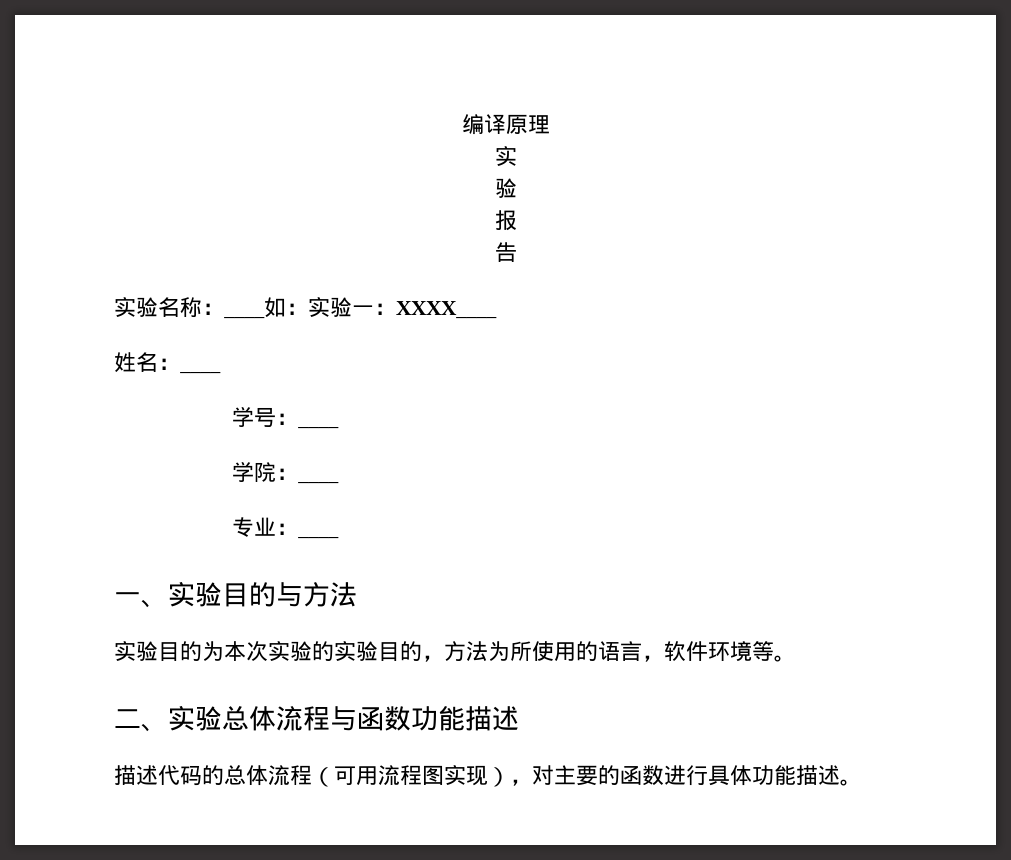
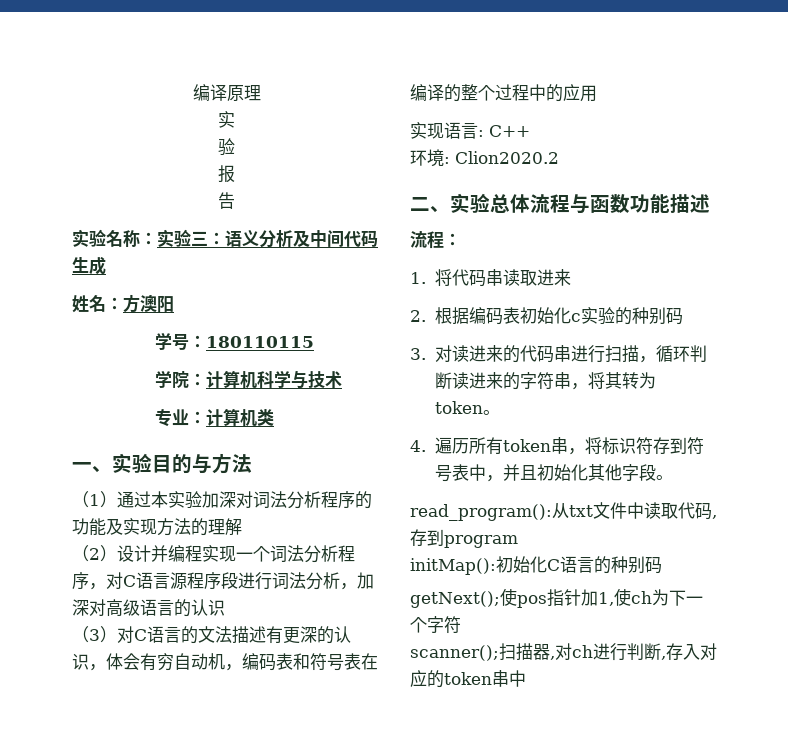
- 实验名称：____如：实验一：XXXX____
+ 实验名称：实验三：语义分析及中间代码生成
- 姓名：____
+ 姓名：方澳阳
- 学号：____
+ 学号：180110115
- 学院：____
+ 学院：计算机科学与技术
- 专业：____
+ 专业：计算机类
- 实验目的为本次实验的实验目的，方法为所使用的语言，软件环境等。
+ （1）通过本实验加深对词法分析程序的功能及实现方法的理解
+ （2）设计并编程实现一个词法分析程序，对C语言源程序段进行词法分析，加深对高级语言的认识
+ （3）对C语言的文法描述有更深的认识，体会有穷自动机，编码表和符号表在编译的整个过程中的应用
+ 实现语言: C++
+ 环境: Clion2020.2
- 描述代码的总体流程（可用流程图实现），对主要的函数进行具体功能描述。
+ 流程：
+ 1.将代码串读取进来
+ 2.根据编码表初始化c实验的种别码
+ 3.对读进来的代码串进行扫描，循环判断读进来的字符串，将其转为token。
+ 4.遍历所有token串，将标识符存到符号表中，并且初始化其他字段。
+ read_program():从txt文件中读取代码,存到program
+ initMap():初始化C语言的种别码
+ getNext();使pos指针加1,使ch为下一个字符
+ scanner();扫描器,对ch进行判断,存入对应的token串中

